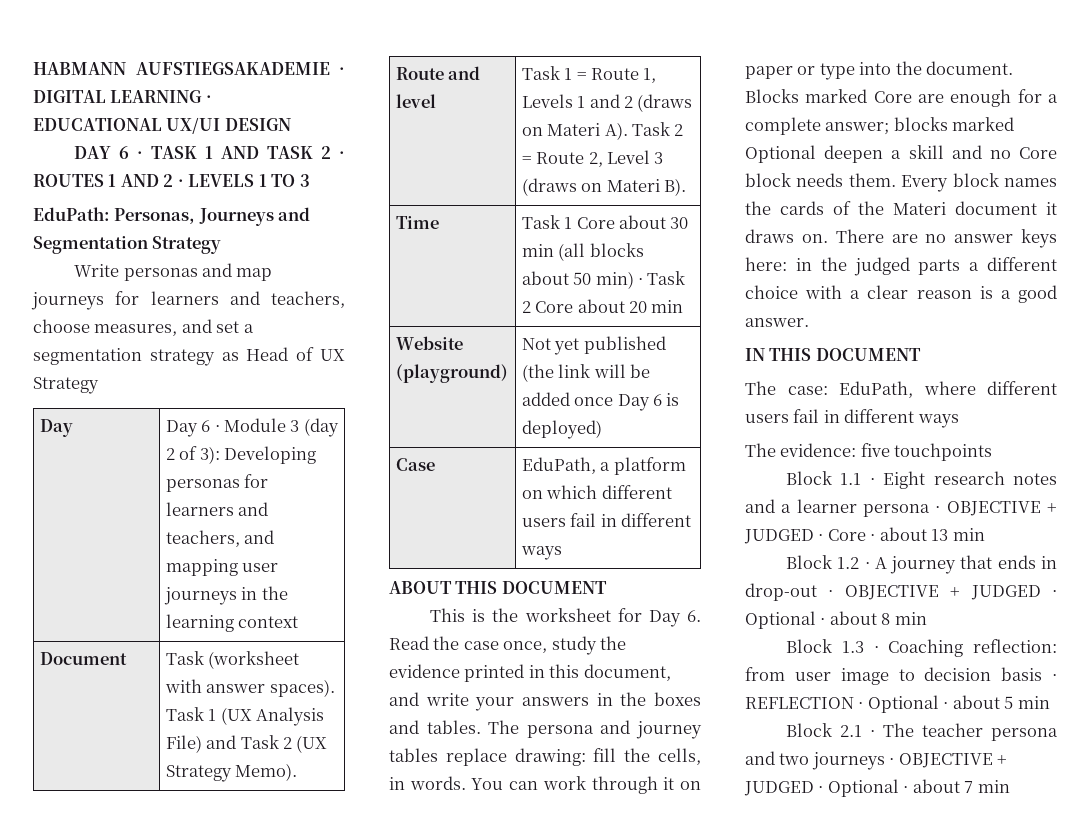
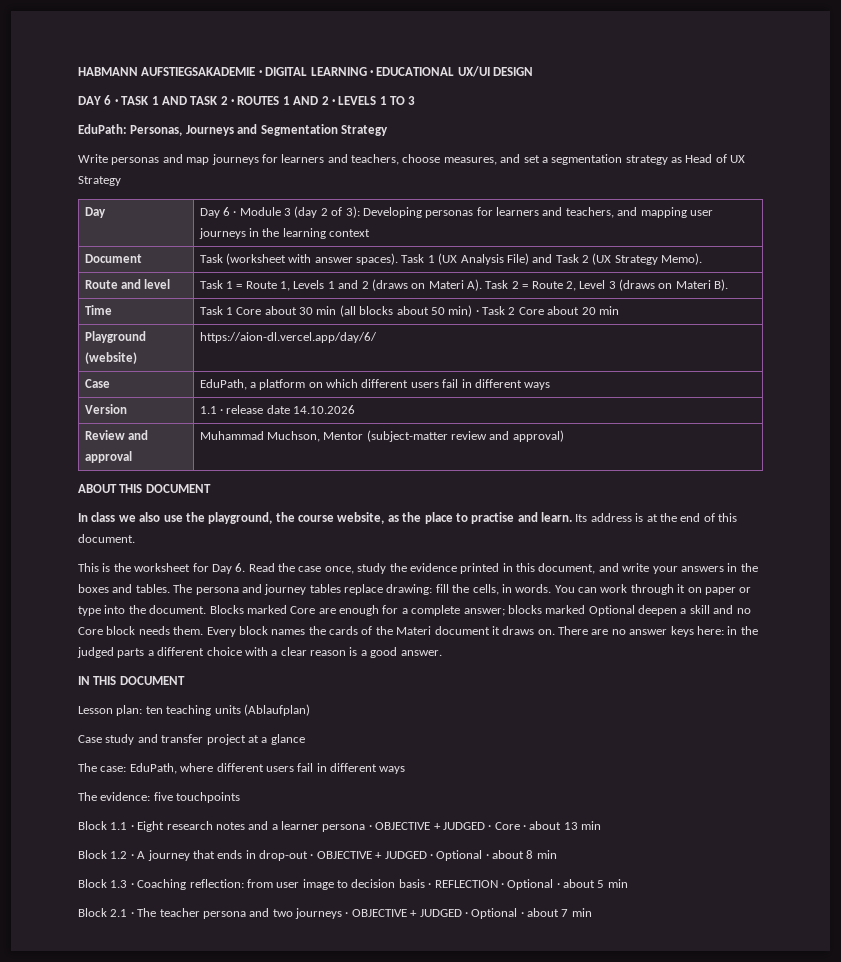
- Website (playground) | Not yet published (the link will be added once Day 6 is deployed)
+ Playground (website) | https://aion-dl.vercel.app/day/6/
+ Version | 1.1 · release date 14.10.2026
+ Review and approval | Muhammad Muchson, Mentor (subject-matter review and approval)
  ABOUT THIS DOCUMENT
+ In class we also use the playground, the course website, as the place to practise and learn. Its address is at the end of this document.
+ Lesson plan: ten teaching units (Ablaufplan)
+ Case study and transfer project at a glance

